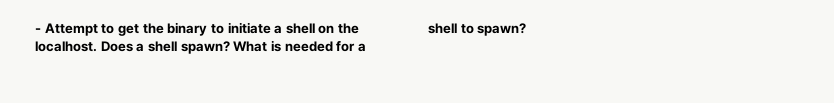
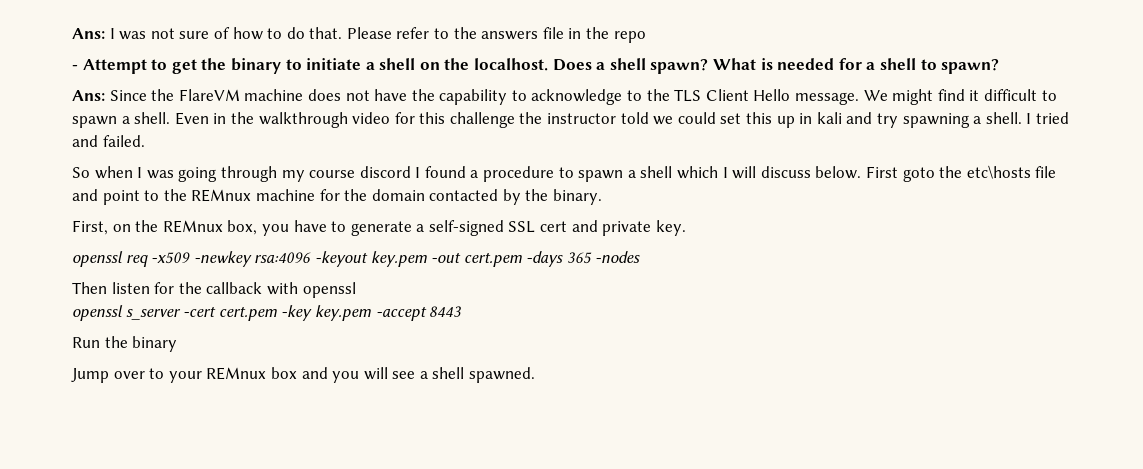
+ Ans: I was not sure of how to do that. Please refer to the answers file in the repo
+ Ans: Since the FlareVM machine does not have the capability to acknowledge to the TLS Client Hello message. We might find it difficult to spawn a shell. Even in the walkthrough video for this challenge the instructor told we could set this up in kali and try spawning a shell. I tried and failed.
+ So when I was going through my course discord I found a procedure to spawn a shell which I will discuss below. First goto the etc\hosts file and point to the REMnux machine for the domain contacted by the binary.
+ First, on the REMnux box, you have to generate a self-signed SSL cert and private key.
+ openssl req -x509 -newkey rsa:4096 -keyout key.pem -out cert.pem -days 365 -nodes
+ Then listen for the callback with openssl
+ openssl s_server -cert cert.pem -key key.pem -accept 8443
+ Run the binary
+ Jump over to your REMnux box and you will see a shell spawned.

